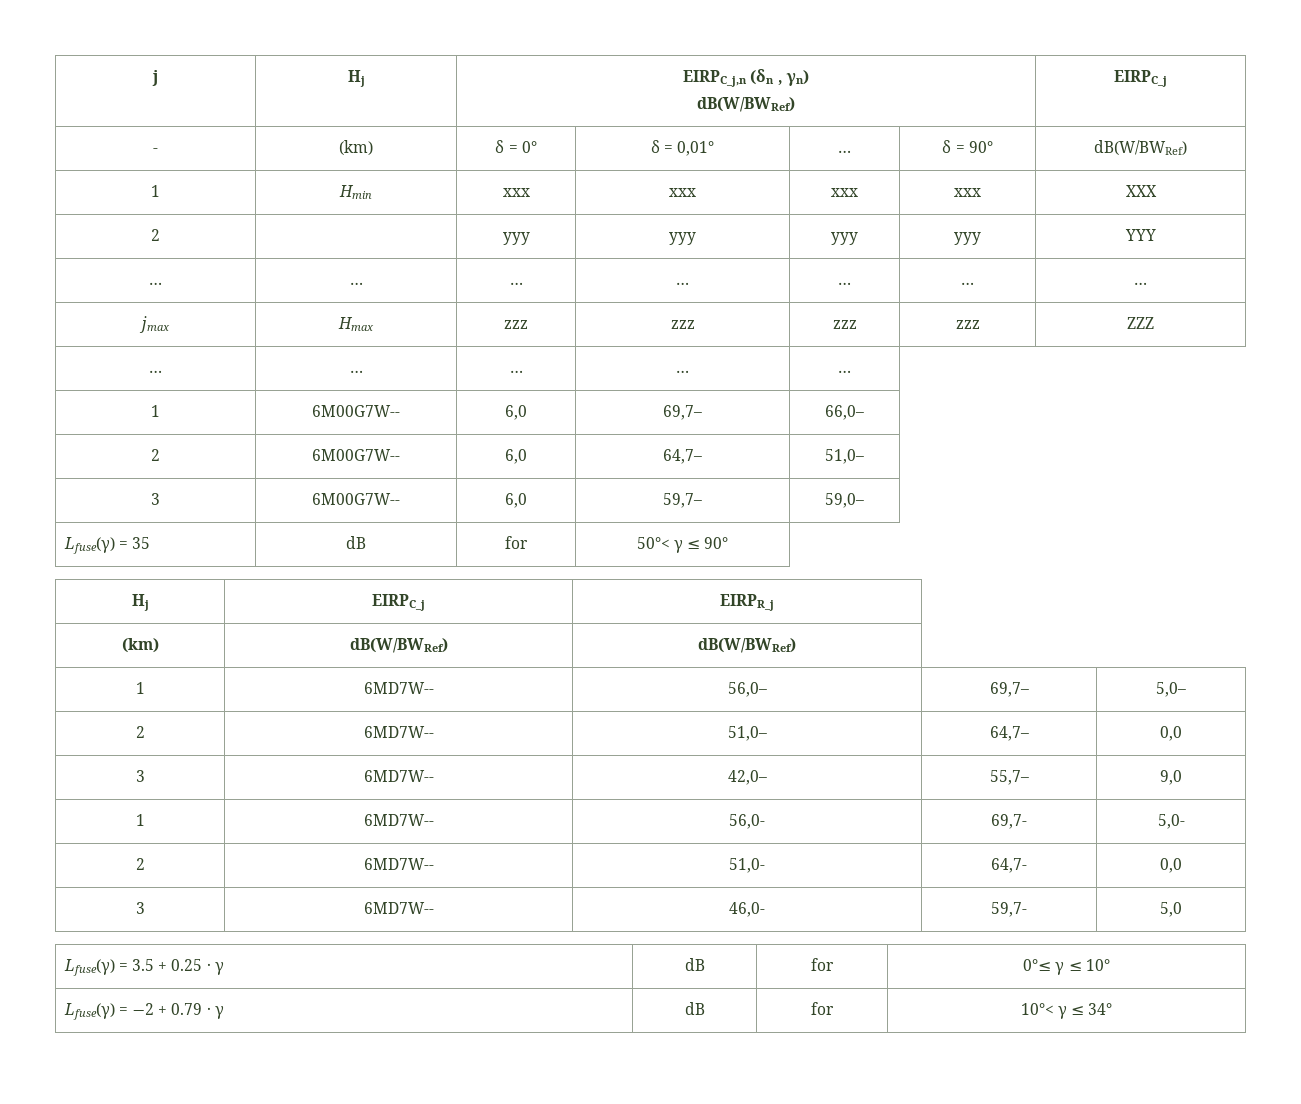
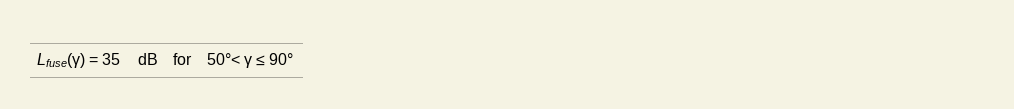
- j | Hj | EIRPC_j,n (δn , γn)
- dB(W/BWRef) | EIRPC_j
- - | (km) | δ = 0° | δ = 0,01° | … | δ = 90° | dB(W/BWRef)
- 1 | Hmin | xxx | xxx | xxx | xxx | XXX
- 2 | | yyy | yyy | yyy | yyy | YYY
- … | … | … | … | … | … | …
- jmax | Hmax | zzz | zzz | zzz | zzz | ZZZ
- … | … | … | … | …
- 1 | 6M00G7W-- | 6,0 | 69,7– | 66,0–
- 2 | 6M00G7W-- | 6,0 | 64,7– | 51,0–
- 3 | 6M00G7W-- | 6,0 | 59,7– | 59,0–
- Hj | EIRPC_j | EIRPR_j
- (km) | dB(W/BWRef) | dB(W/BWRef)
- 1 | 6MD7W-- | 56,0– | 69,7– | 5,0–
- 2 | 6MD7W-- | 51,0– | 64,7– | 0,0
- 3 | 6MD7W-- | 42,0– | 55,7– | 9,0
- 1 | 6MD7W-- | 56,0- | 69,7- | 5,0-
- 2 | 6MD7W-- | 51,0- | 64,7- | 0,0
- 3 | 6MD7W-- | 46,0- | 59,7- | 5,0
- Lfuse(γ) = 3.5 + 0.25 · γ | dB | for | 0°≤ γ ≤ 10°
- Lfuse(γ) = −2 + 0.79 · γ | dB | for | 10°< γ ≤ 34°

